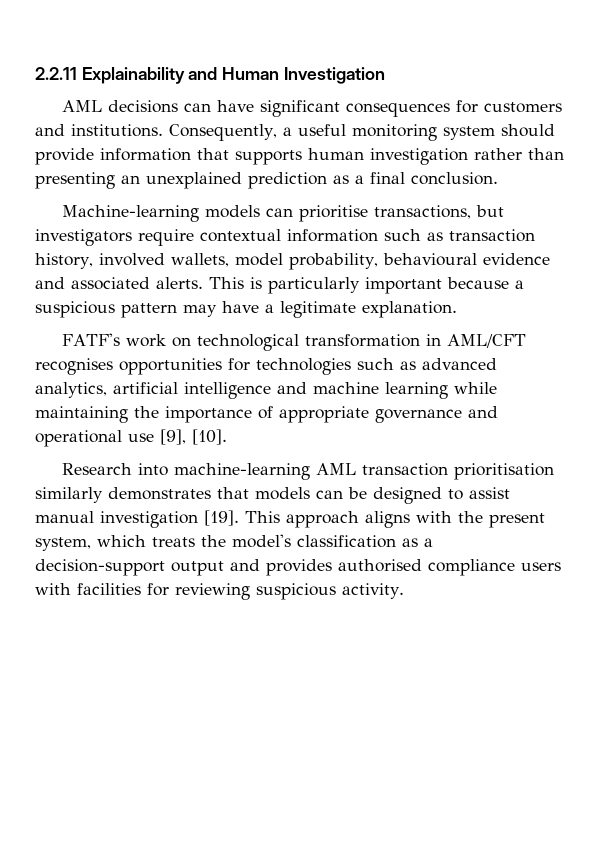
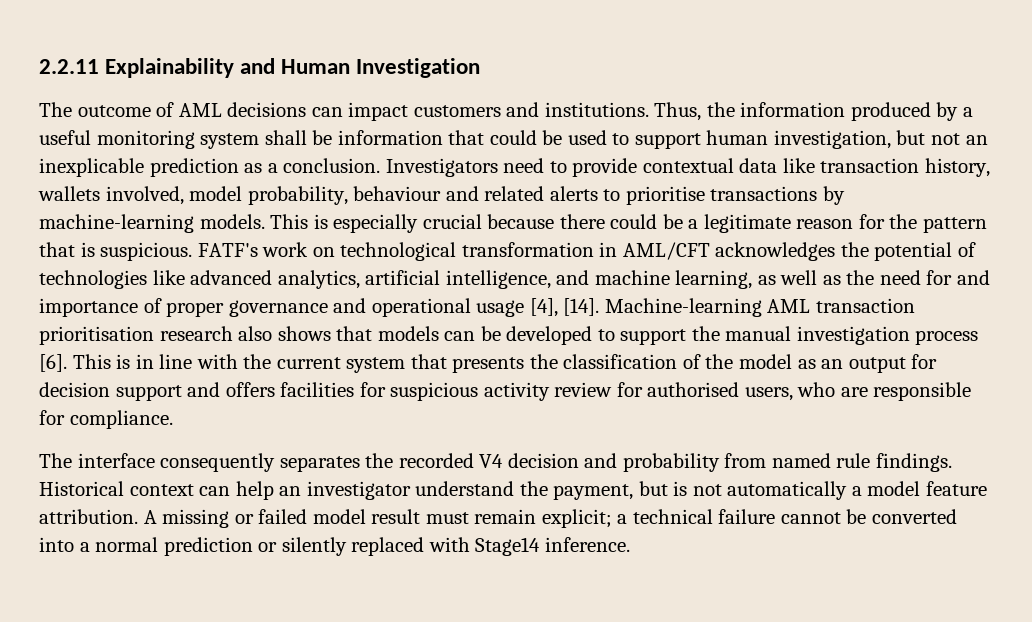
- AML decisions can have significant consequences for customers and institutions. Consequently, a useful monitoring system should provide information that supports human investigation rather than presenting an unexplained prediction as a final conclusion.
- Machine-learning models can prioritise transactions, but investigators require contextual information such as transaction history, involved wallets, model probability, behavioural evidence and associated alerts. This is particularly important because a suspicious pattern may have a legitimate explanation.
- FATF's work on technological transformation in AML/CFT recognises opportunities for technologies such as advanced analytics, artificial intelligence and machine learning while maintaining the importance of appropriate governance and operational use [9], [10].
- Research into machine-learning AML transaction prioritisation similarly demonstrates that models can be designed to assist manual investigation [19]. This approach aligns with the present system, which treats the model's classification as a decision-support output and provides authorised compliance users with facilities for reviewing suspicious activity.
+ The outcome of AML decisions can impact customers and institutions. Thus, the information produced by a useful monitoring system shall be information that could be used to support human investigation, but not an inexplicable prediction as a conclusion. Investigators need to provide contextual data like transaction history, wallets involved, model probability, behaviour and related alerts to prioritise transactions by machine-learning models. This is especially crucial because there could be a legitimate reason for the pattern that is suspicious. FATF's work on technological transformation in AML/CFT acknowledges the potential of technologies like advanced analytics, artificial intelligence, and machine learning, as well as the need for and importance of proper governance and operational usage [4], [14]. Machine-learning AML transaction prioritisation research also shows that models can be developed to support the manual investigation process [6]. This is in line with the current system that presents the classification of the model as an output for decision support and offers facilities for suspicious activity review for authorised users, who are responsible for compliance.
+ The interface consequently separates the recorded V4 decision and probability from named rule findings. Historical context can help an investigator understand the payment, but is not automatically a model feature attribution. A missing or failed model result must remain explicit; a technical failure cannot be converted into a normal prediction or silently replaced with Stage14 inference.

